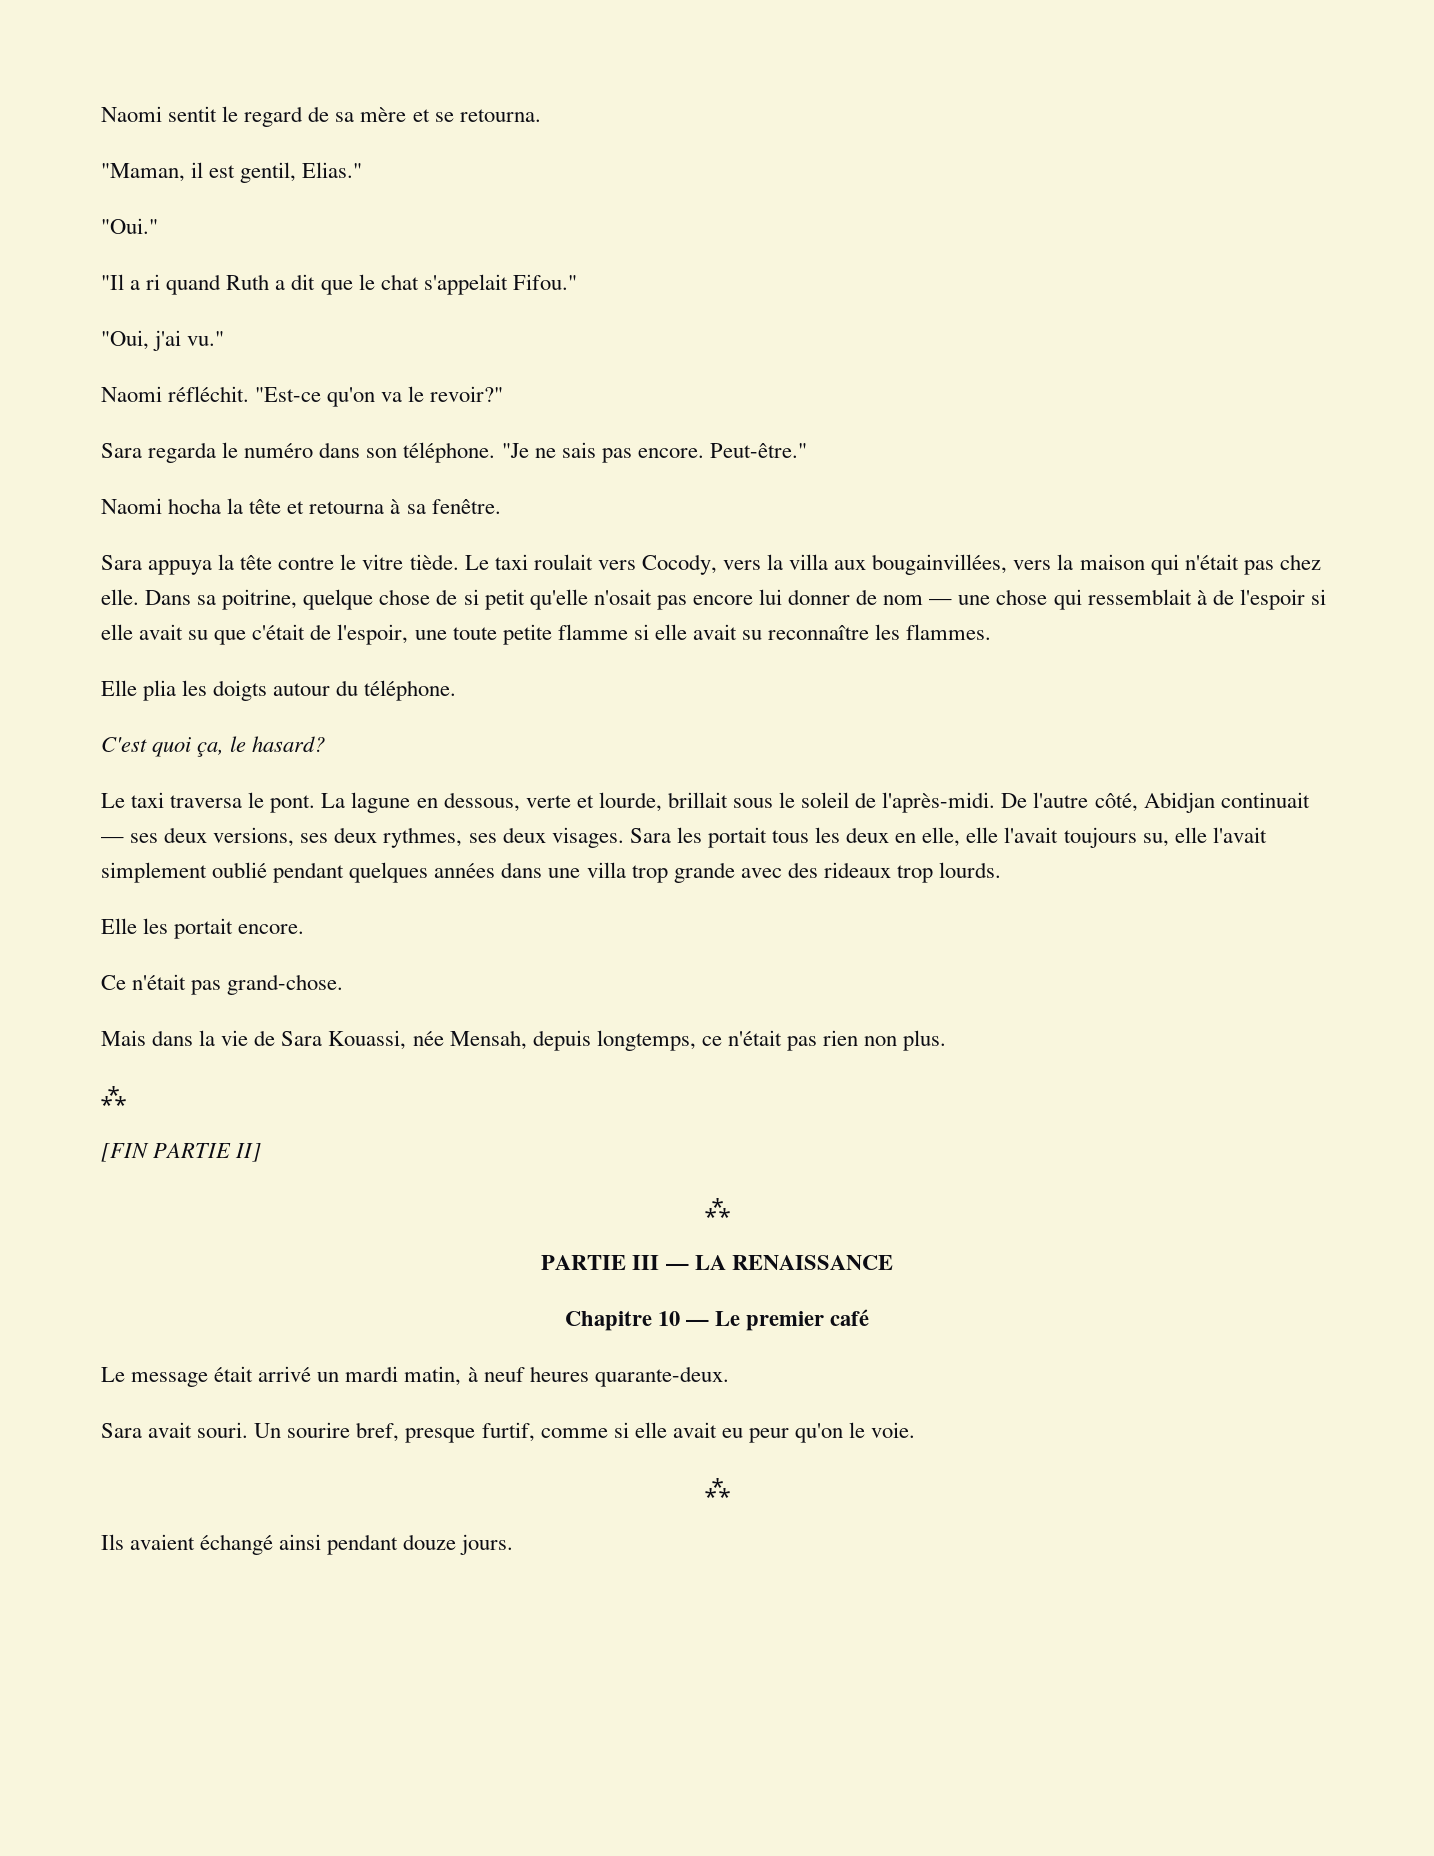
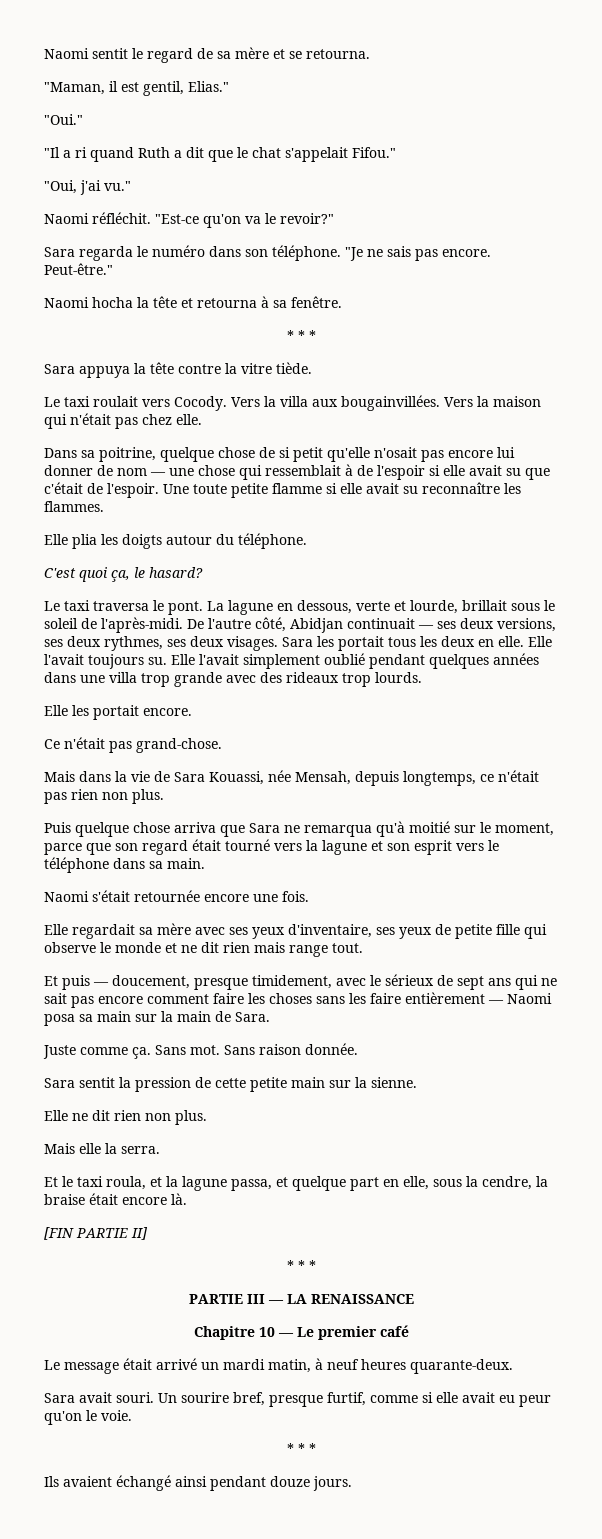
  Naomi hocha la tête et retourna à sa fenêtre.
+ * * *
- Sara appuya la tête contre le vitre tiède. Le taxi roulait vers Cocody, vers la villa aux bougainvillées, vers la maison qui n'était pas chez elle. Dans sa poitrine, quelque chose de si petit qu'elle n'osait pas encore lui donner de nom — une chose qui ressemblait à de l'espoir si elle avait su que c'était de l'espoir, une toute petite flamme si elle avait su reconnaître les flammes.
+ Sara appuya la tête contre la vitre tiède.
+ Le taxi roulait vers Cocody. Vers la villa aux bougainvillées. Vers la maison qui n'était pas chez elle.
+ Dans sa poitrine, quelque chose de si petit qu'elle n'osait pas encore lui donner de nom — une chose qui ressemblait à de l'espoir si elle avait su que c'était de l'espoir. Une toute petite flamme si elle avait su reconnaître les flammes.
- Sara les portait tous les deux en elle, elle l'avait toujours su, elle l'avait simplement oublié pendant quelques années dans une villa trop grande avec des rideaux trop lourds.
+ Sara les portait tous les deux en elle. Elle l'avait toujours su. Elle l'avait simplement oublié pendant quelques années dans une villa trop grande avec des rideaux trop lourds.
  Mais dans la vie de Sara Kouassi, née Mensah, depuis longtemps, ce n'était pas rien non plus.
- ⁂
+ Puis quelque chose arriva que Sara ne remarqua qu'à moitié sur le moment, parce que son regard était tourné vers la lagune et son esprit vers le téléphone dans sa main.
+ Naomi s'était retournée encore une fois.
+ Elle regardait sa mère avec ses yeux d'inventaire, ses yeux de petite fille qui observe le monde et ne dit rien mais range tout.
+ Et puis — doucement, presque timidement, avec le sérieux de sept ans qui ne sait pas encore comment faire les choses sans les faire entièrement — Naomi posa sa main sur la main de Sara.
+ Juste comme ça. Sans mot. Sans raison donnée.
+ Sara sentit la pression de cette petite main sur la sienne.
+ Elle ne dit rien non plus.
+ Mais elle la serra.
+ Et le taxi roula, et la lagune passa, et quelque part en elle, sous la cendre, la braise était encore là.
  [FIN PARTIE II]
- ⁂
+ * * *
  Un sourire bref, presque furtif, comme si elle avait eu peur qu'on le voie.
- ⁂
+ * * *

